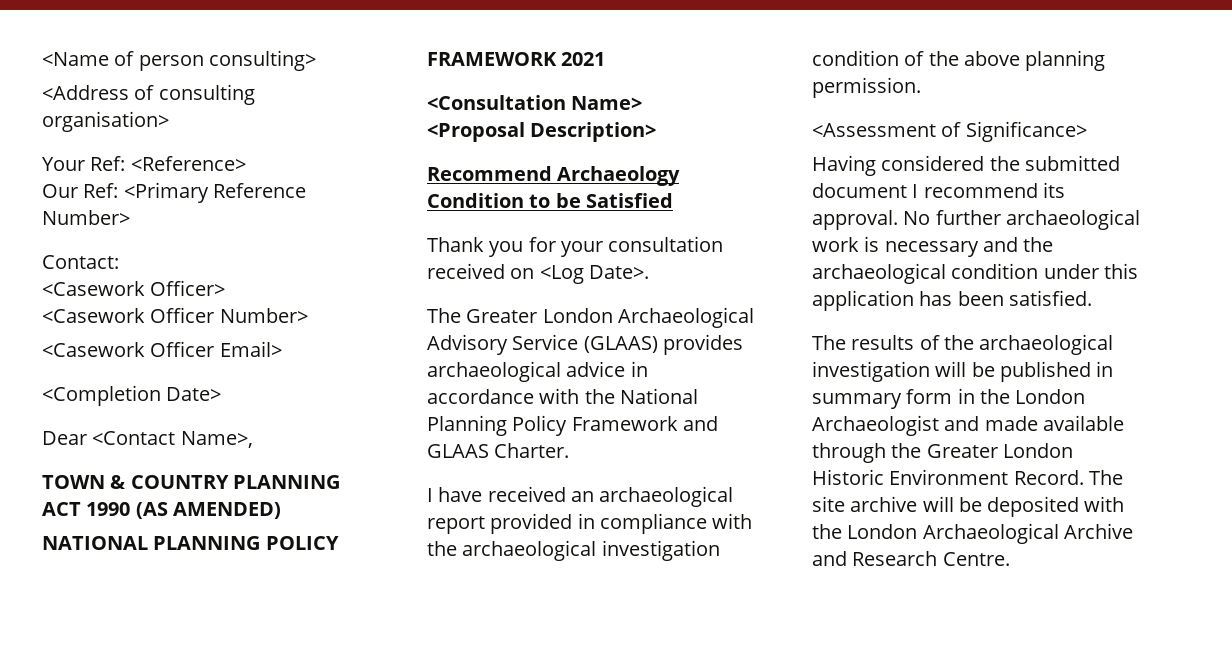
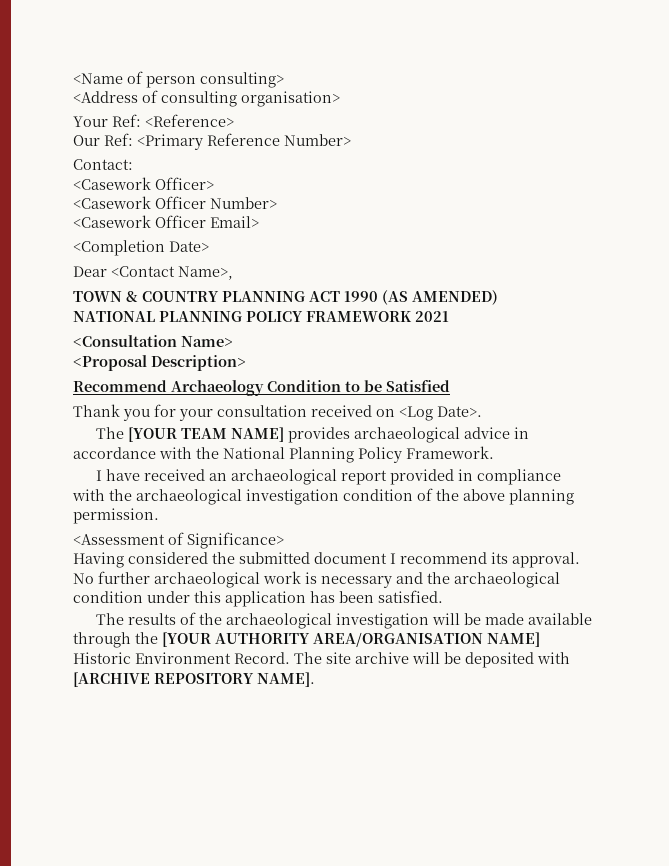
- The Greater London Archaeological Advisory Service (GLAAS) provides archaeological advice in accordance with the National Planning Policy Framework and GLAAS Charter.
+ The [YOUR TEAM NAME] provides archaeological advice in accordance with the National Planning Policy Framework.
- The results of the archaeological investigation will be published in summary form in the London Archaeologist and made available through the Greater London Historic Environment Record.
+ The results of the archaeological investigation will be made available through the [YOUR AUTHORITY AREA/ORGANISATION NAME] Historic Environment Record.
- The site archive will be deposited with the London Archaeological Archive and Research Centre.
+ The site archive will be deposited with [ARCHIVE REPOSITORY NAME].

